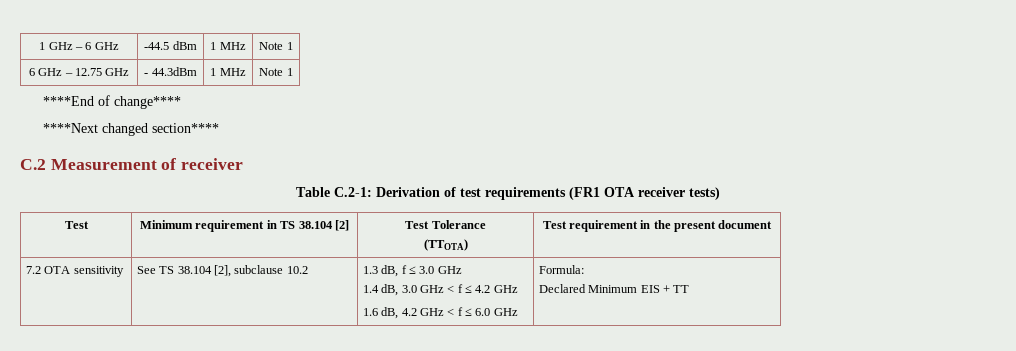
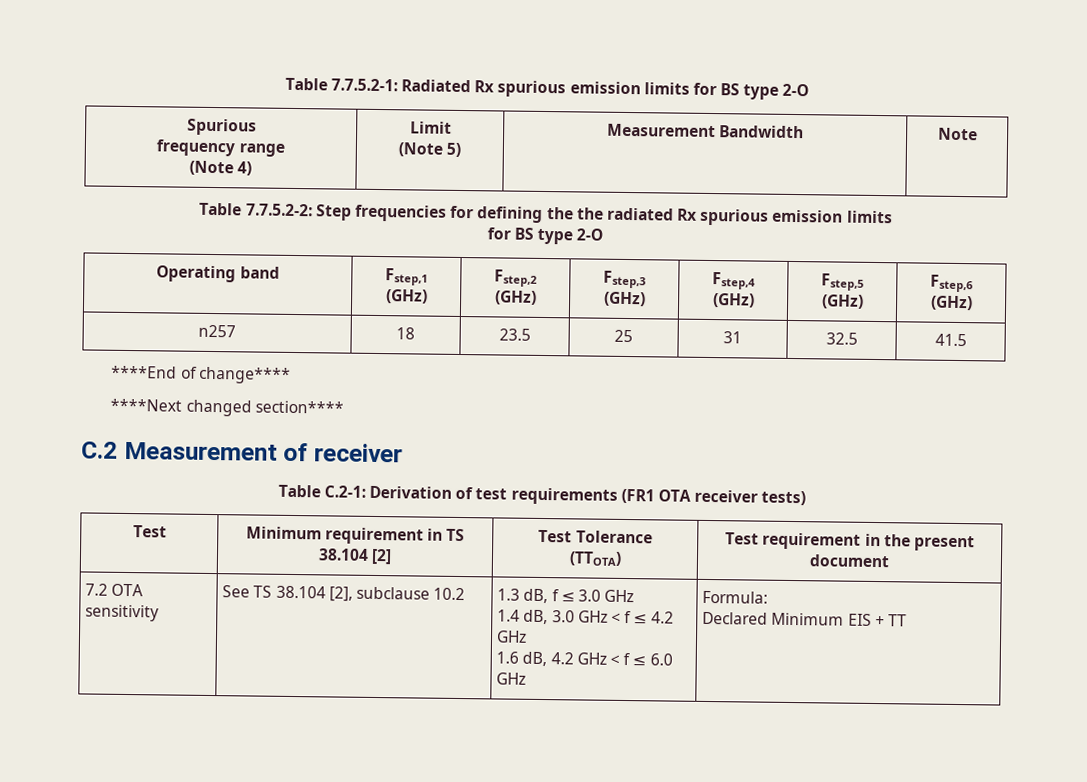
- 1 GHz – 6 GHz | -44.5 dBm | 1 MHz | Note 1
- 6 GHz – 12.75 GHz | - 44.3dBm | 1 MHz | Note 1
+ Table 7.7.5.2-1: Radiated Rx spurious emission limits for BS type 2-O
+ Spurious
+ frequency range
+ (Note 4) | Limit
+ (Note 5) | Measurement Bandwidth | Note
+ Table 7.7.5.2-2: Step frequencies for defining the the radiated Rx spurious emission limits
+ for BS type 2-O
+ Operating band | Fstep,1
+ (GHz) | Fstep,2
+ (GHz) | Fstep,3
+ (GHz) | Fstep,4
+ (GHz) | Fstep,5
+ (GHz) | Fstep,6
+ (GHz)
+ n257 | 18 | 23.5 | 25 | 31 | 32.5 | 41.5

